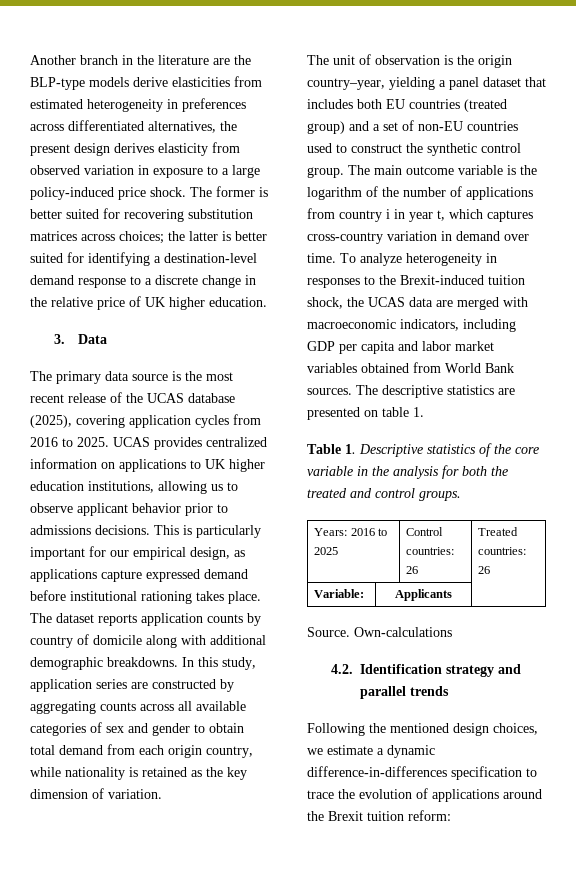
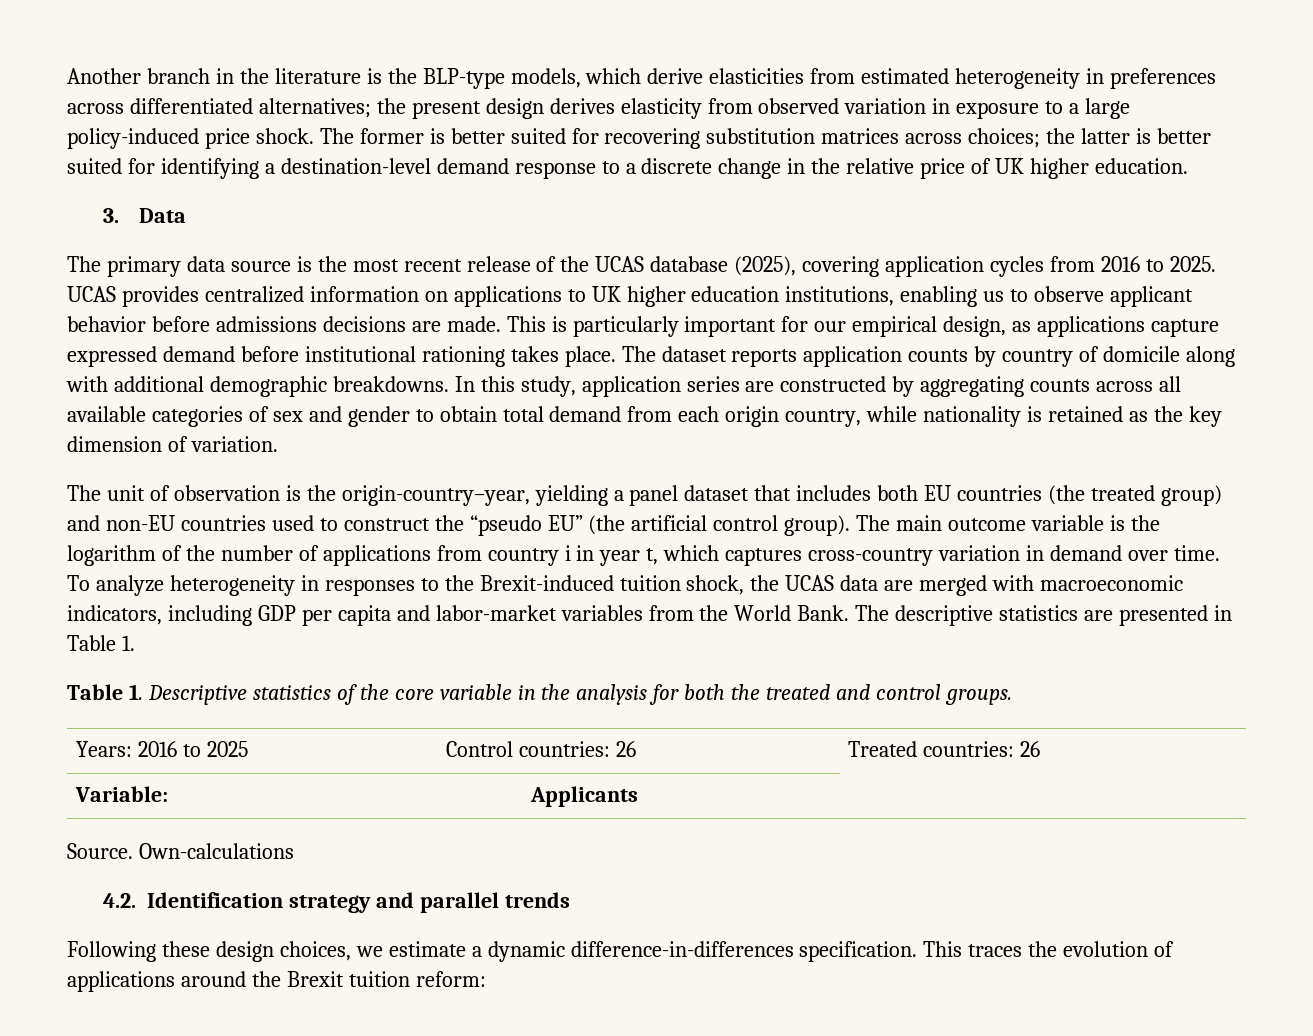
- Another branch in the literature are the BLP-type models derive elasticities from estimated heterogeneity in preferences across differentiated alternatives, the present design derives elasticity from observed variation in exposure to a large policy-induced price shock.
+ Another branch in the literature is the BLP-type models, which derive elasticities from estimated heterogeneity in preferences across differentiated alternatives; the present design derives elasticity from observed variation in exposure to a large policy-induced price shock.
- UCAS provides centralized information on applications to UK higher education institutions, allowing us to observe applicant behavior prior to admissions decisions.
+ UCAS provides centralized information on applications to UK higher education institutions, enabling us to observe applicant behavior before admissions decisions are made.
- The unit of observation is the origin country–year, yielding a panel dataset that includes both EU countries (treated group) and a set of non-EU countries used to construct the synthetic control group.
+ The unit of observation is the origin-country–year, yielding a panel dataset that includes both EU countries (the treated group) and non-EU countries used to construct the “pseudo EU” (the artificial control group).
- To analyze heterogeneity in responses to the Brexit-induced tuition shock, the UCAS data are merged with macroeconomic indicators, including GDP per capita and labor market variables obtained from World Bank sources.
+ To analyze heterogeneity in responses to the Brexit-induced tuition shock, the UCAS data are merged with macroeconomic indicators, including GDP per capita and labor-market variables from the World Bank.
- The descriptive statistics are presented on table 1.
+ The descriptive statistics are presented in Table 1.
- Following the mentioned design choices, we estimate a dynamic difference-in-differences specification to trace the evolution of applications around the Brexit tuition reform:
+ Following these design choices, we estimate a dynamic difference-in-differences specification. This traces the evolution of applications around the Brexit tuition reform:

